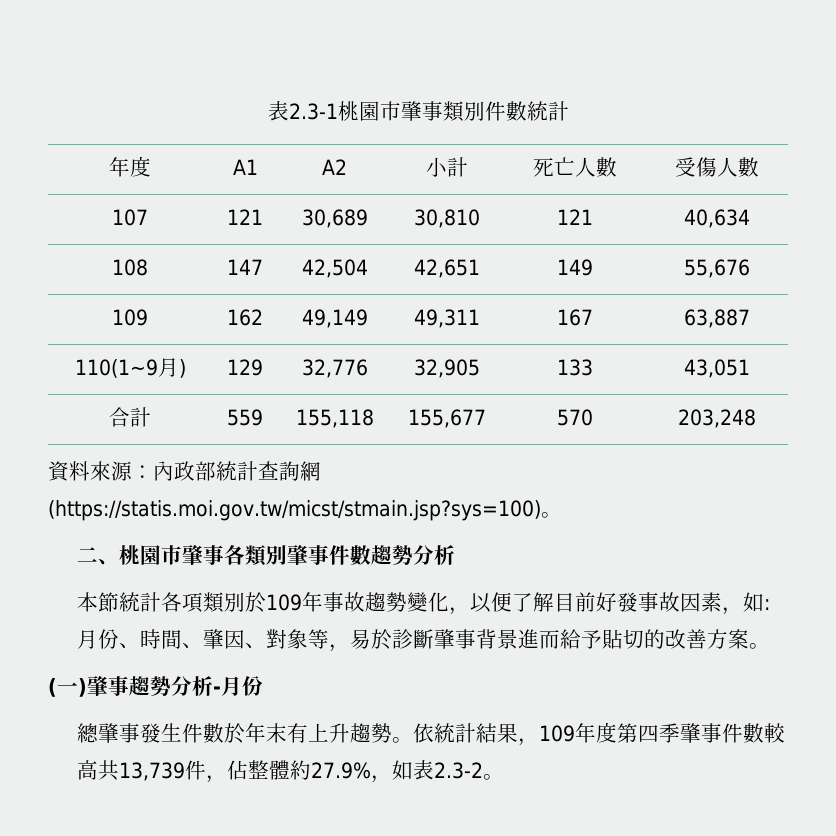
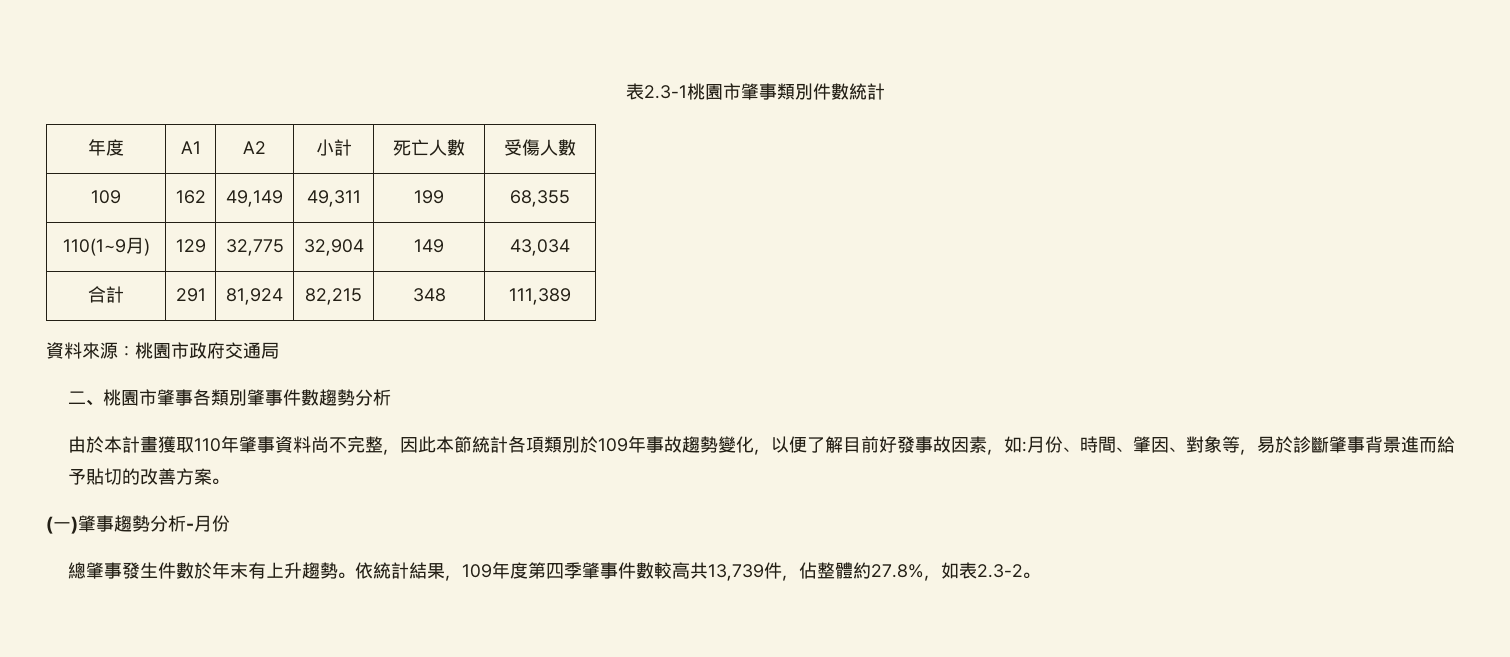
- 107 | 121 | 30,689 | 30,810 | 121 | 40,634
- 108 | 147 | 42,504 | 42,651 | 149 | 55,676
- 109 | 162 | 49,149 | 49,311 | 167 | 63,887
+ 109 | 162 | 49,149 | 49,311 | 199 | 68,355
- 110(1~9月) | 129 | 32,776 | 32,905 | 133 | 43,051
- 合計 | 559 | 155,118 | 155,677 | 570 | 203,248
- 資料來源：內政部統計查詢網(https://statis.moi.gov.tw/micst/stmain.jsp?sys=100)。
+ 110(1~9月) | 129 | 32,775 | 32,904 | 149 | 43,034
+ 合計 | 291 | 81,924 | 82,215 | 348 | 111,389
+ 資料來源：桃園市政府交通局
- 本節統計各項類別於109年事故趨勢變化，以便了解目前好發事故因素，如:月份、時間、肇因、對象等，易於診斷肇事背景進而給予貼切的改善方案。
+ 由於本計畫獲取110年肇事資料尚不完整，因此本節統計各項類別於109年事故趨勢變化，以便了解目前好發事故因素，如:月份、時間、肇因、對象等，易於診斷肇事背景進而給予貼切的改善方案。
- 依統計結果，109年度第四季肇事件數較高共13,739件，佔整體約27.9%，如表2.3-2。
+ 依統計結果，109年度第四季肇事件數較高共13,739件，佔整體約27.8%，如表2.3-2。

